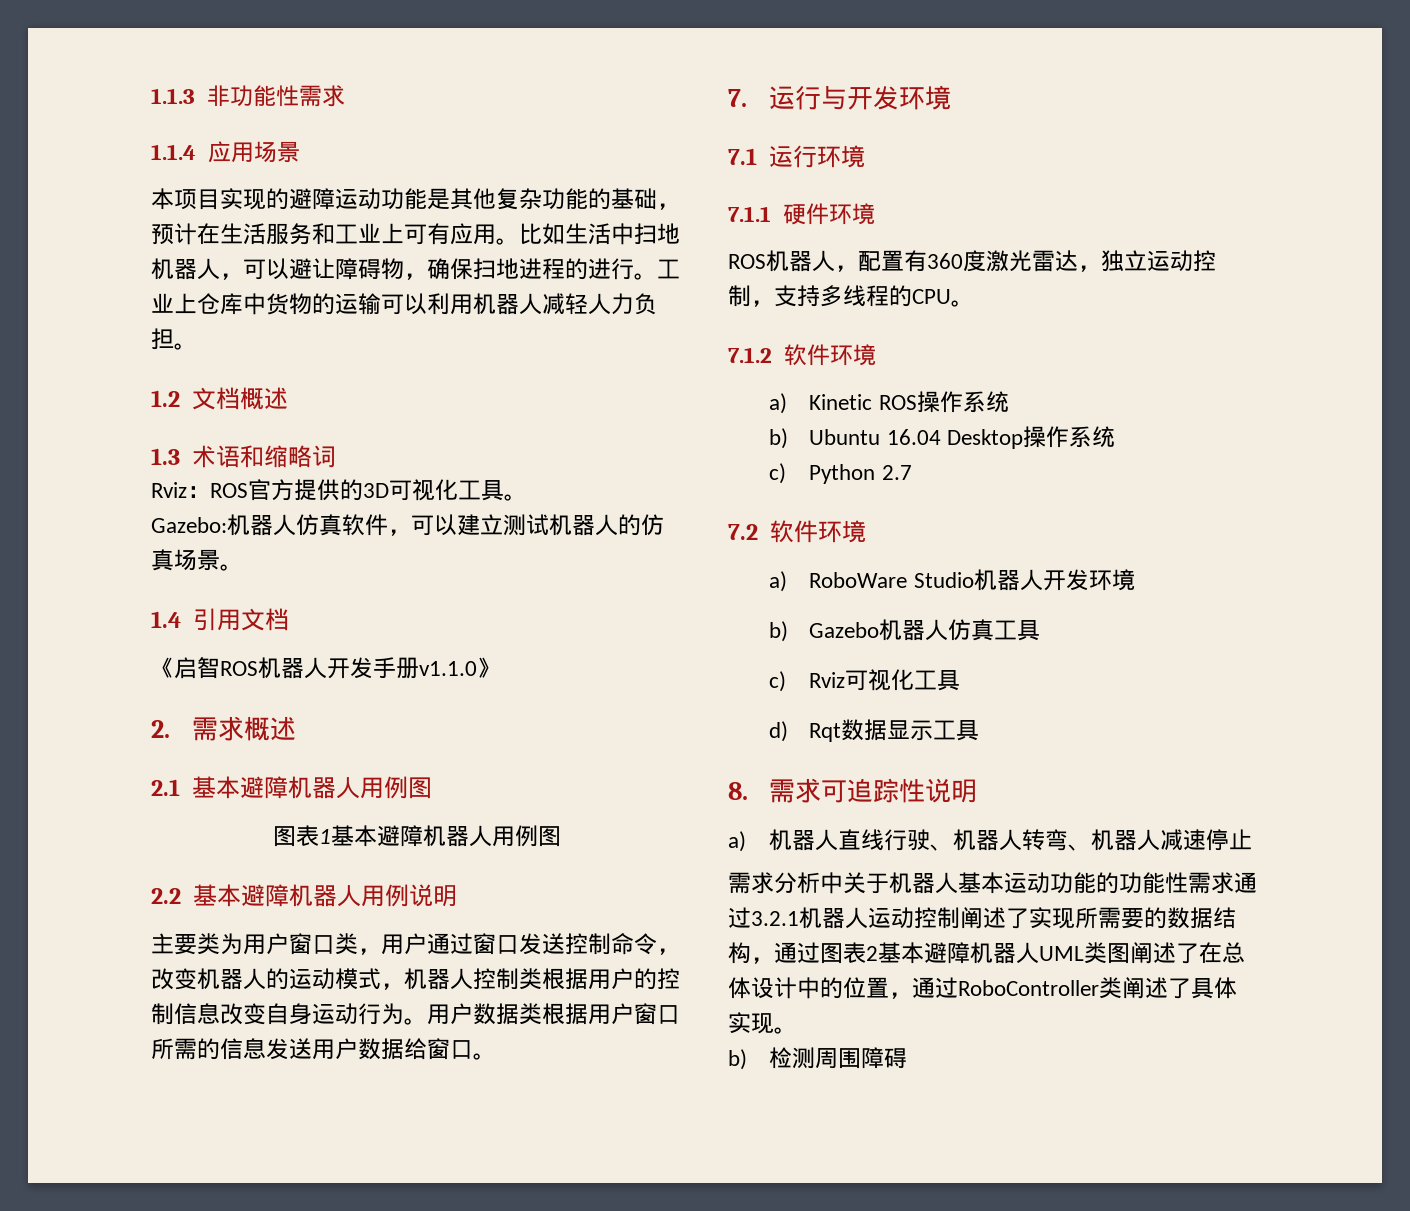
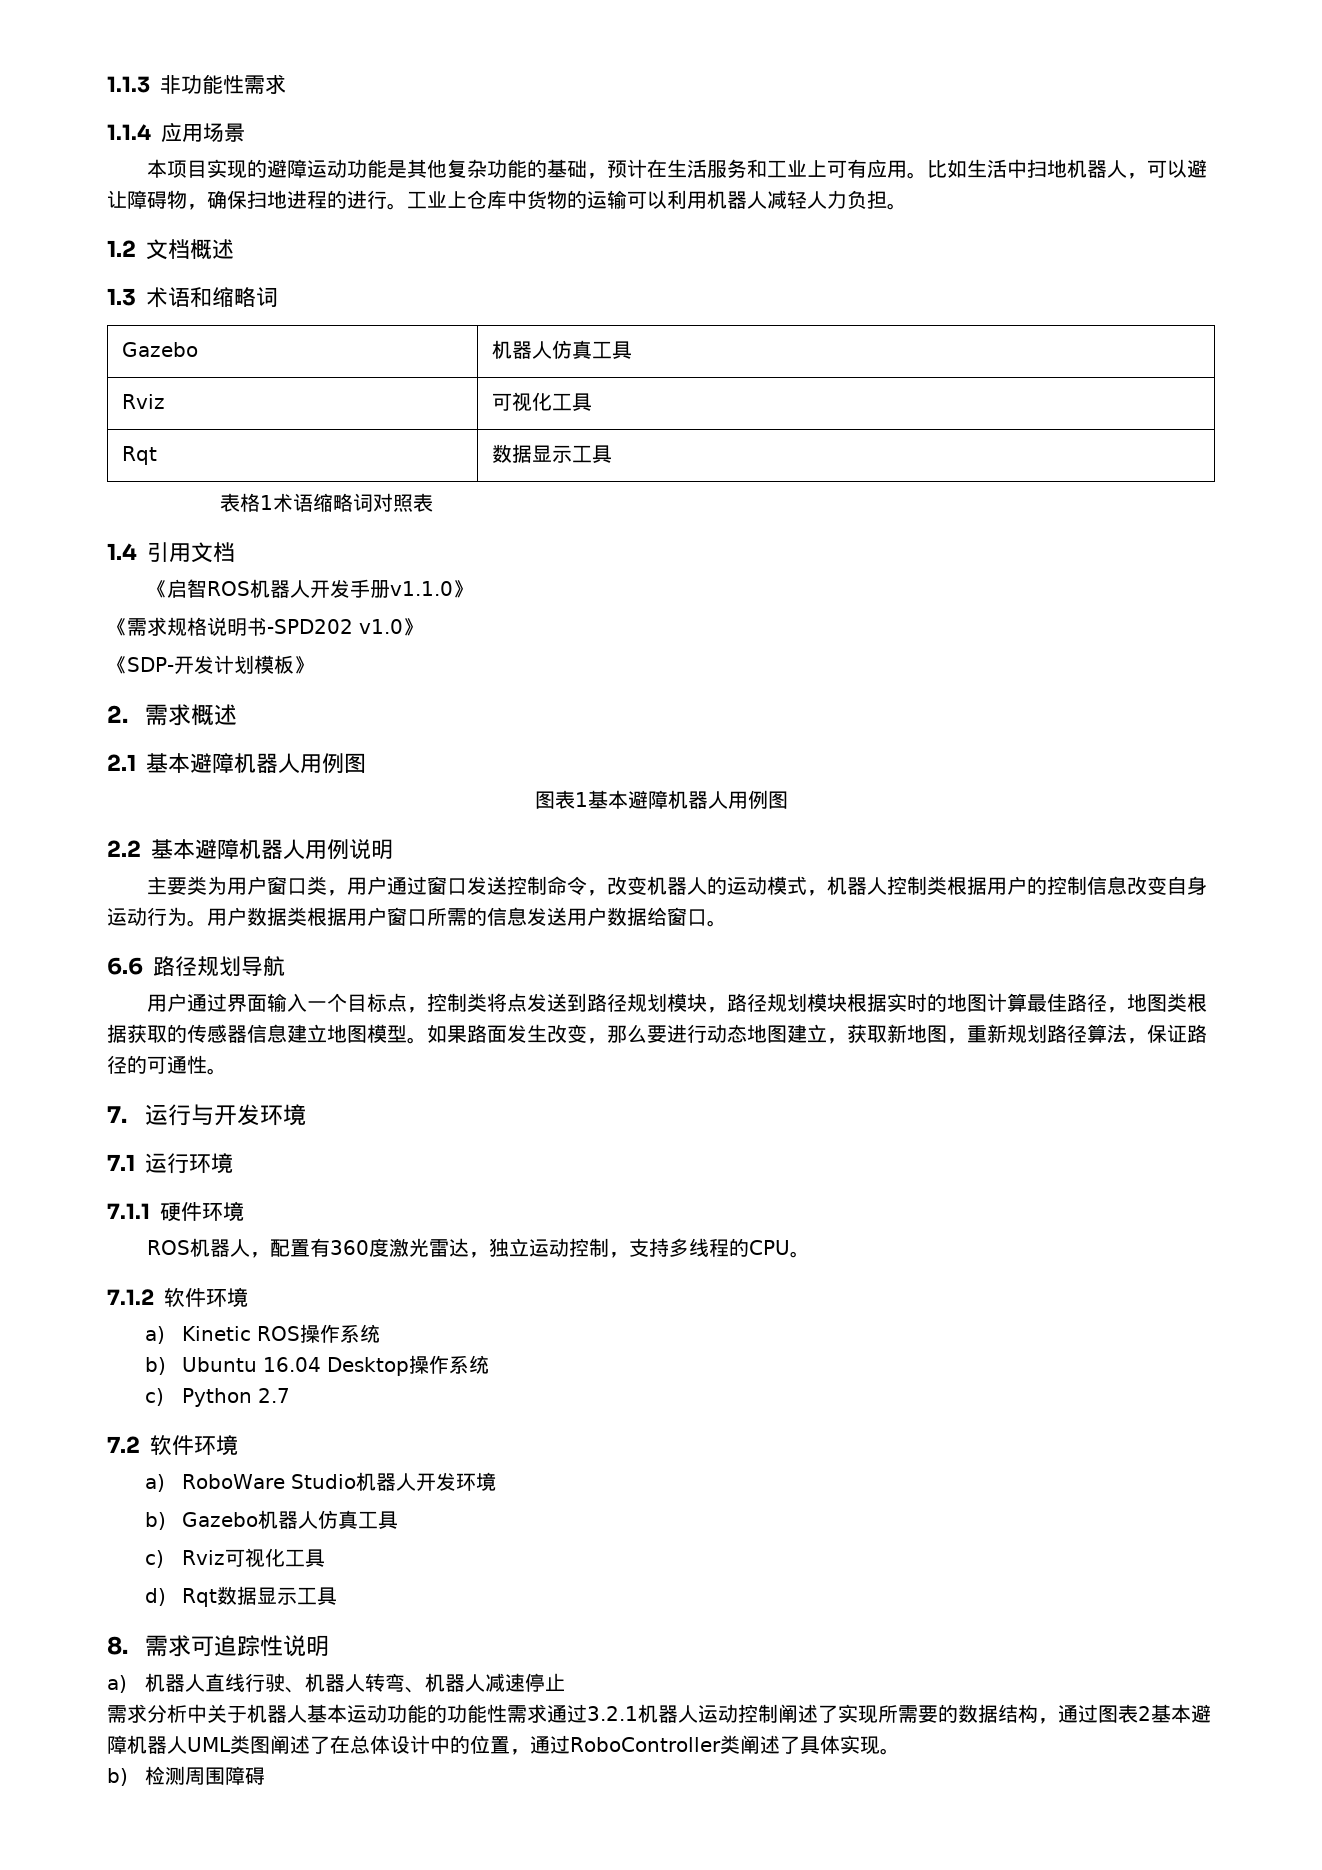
- Rviz：ROS官方提供的3D可视化工具。
- Gazebo:机器人仿真软件，可以建立测试机器人的仿真场景。
+ Gazebo | 机器人仿真工具
+ Rviz | 可视化工具
+ Rqt | 数据显示工具
+ 表格1术语缩略词对照表
+ 《需求规格说明书-SPD202 v1.0》
+ 《SDP-开发计划模板》
+ 6.6路径规划导航
+ 用户通过界面输入一个目标点，控制类将点发送到路径规划模块，路径规划模块根据实时的地图计算最佳路径，地图类根据获取的传感器信息建立地图模型。如果路面发生改变，那么要进行动态地图建立，获取新地图，重新规划路径算法，保证路径的可通性。

